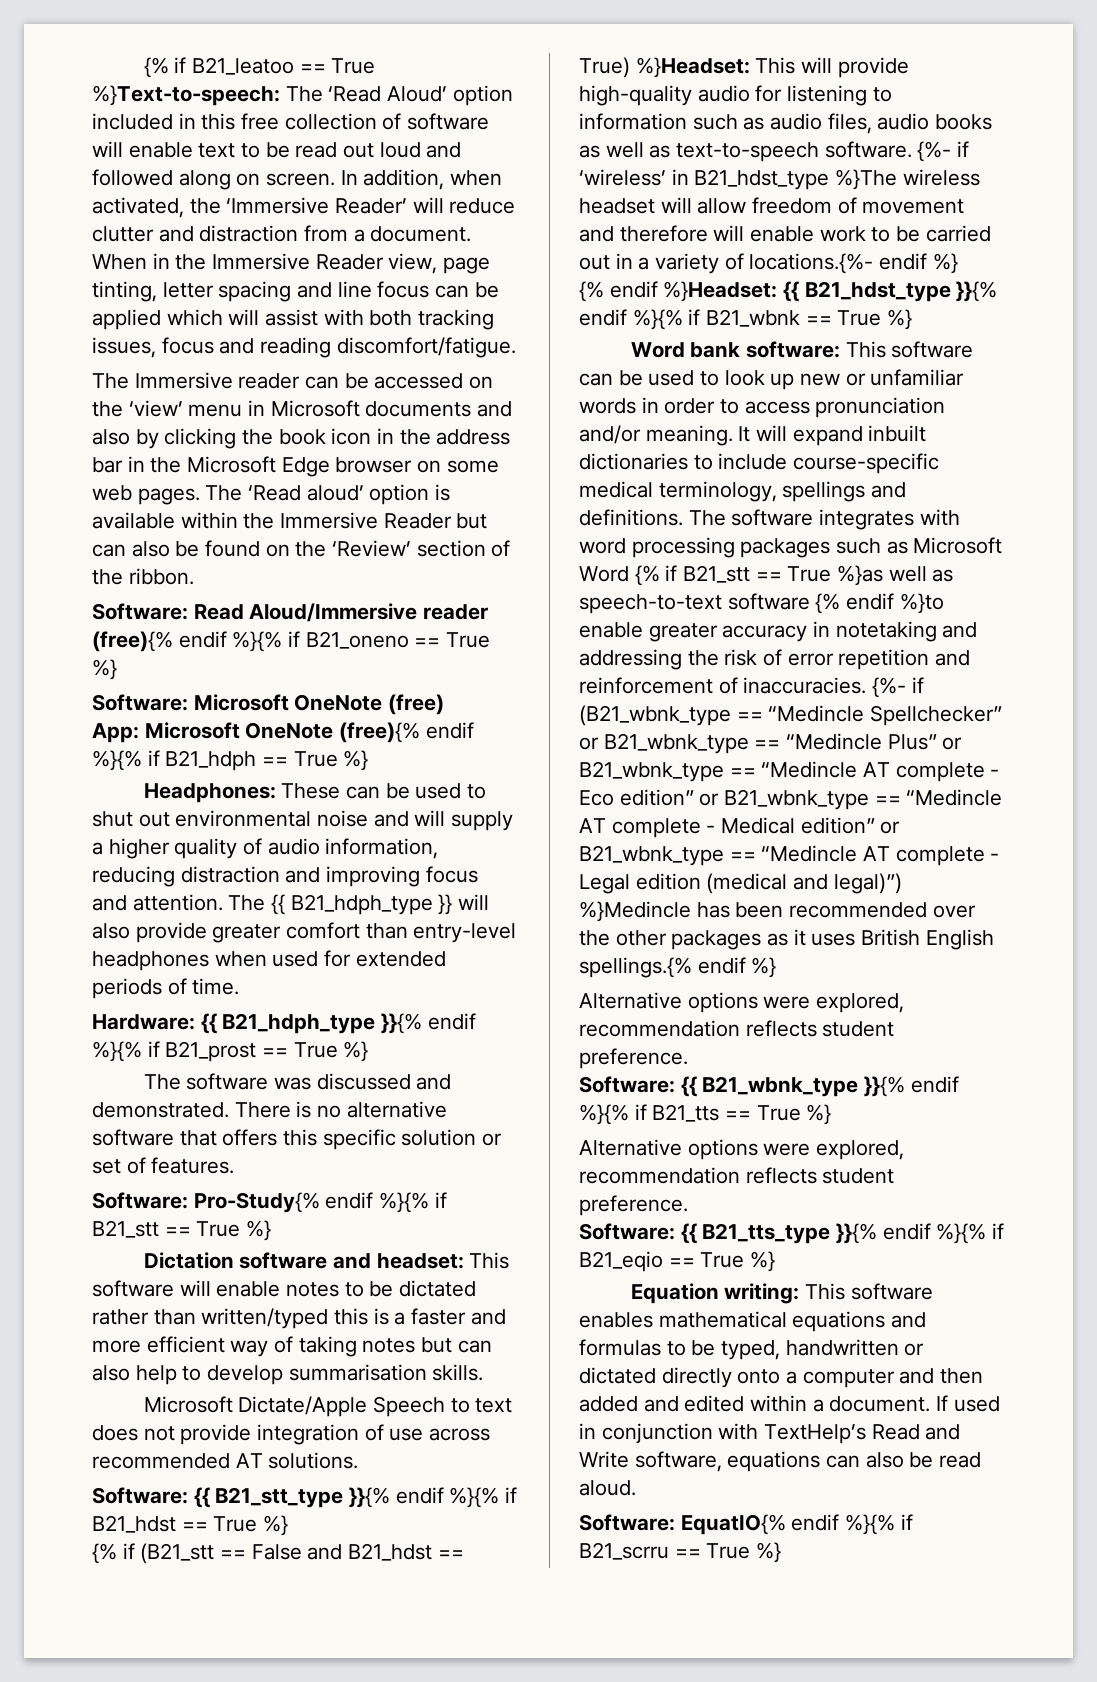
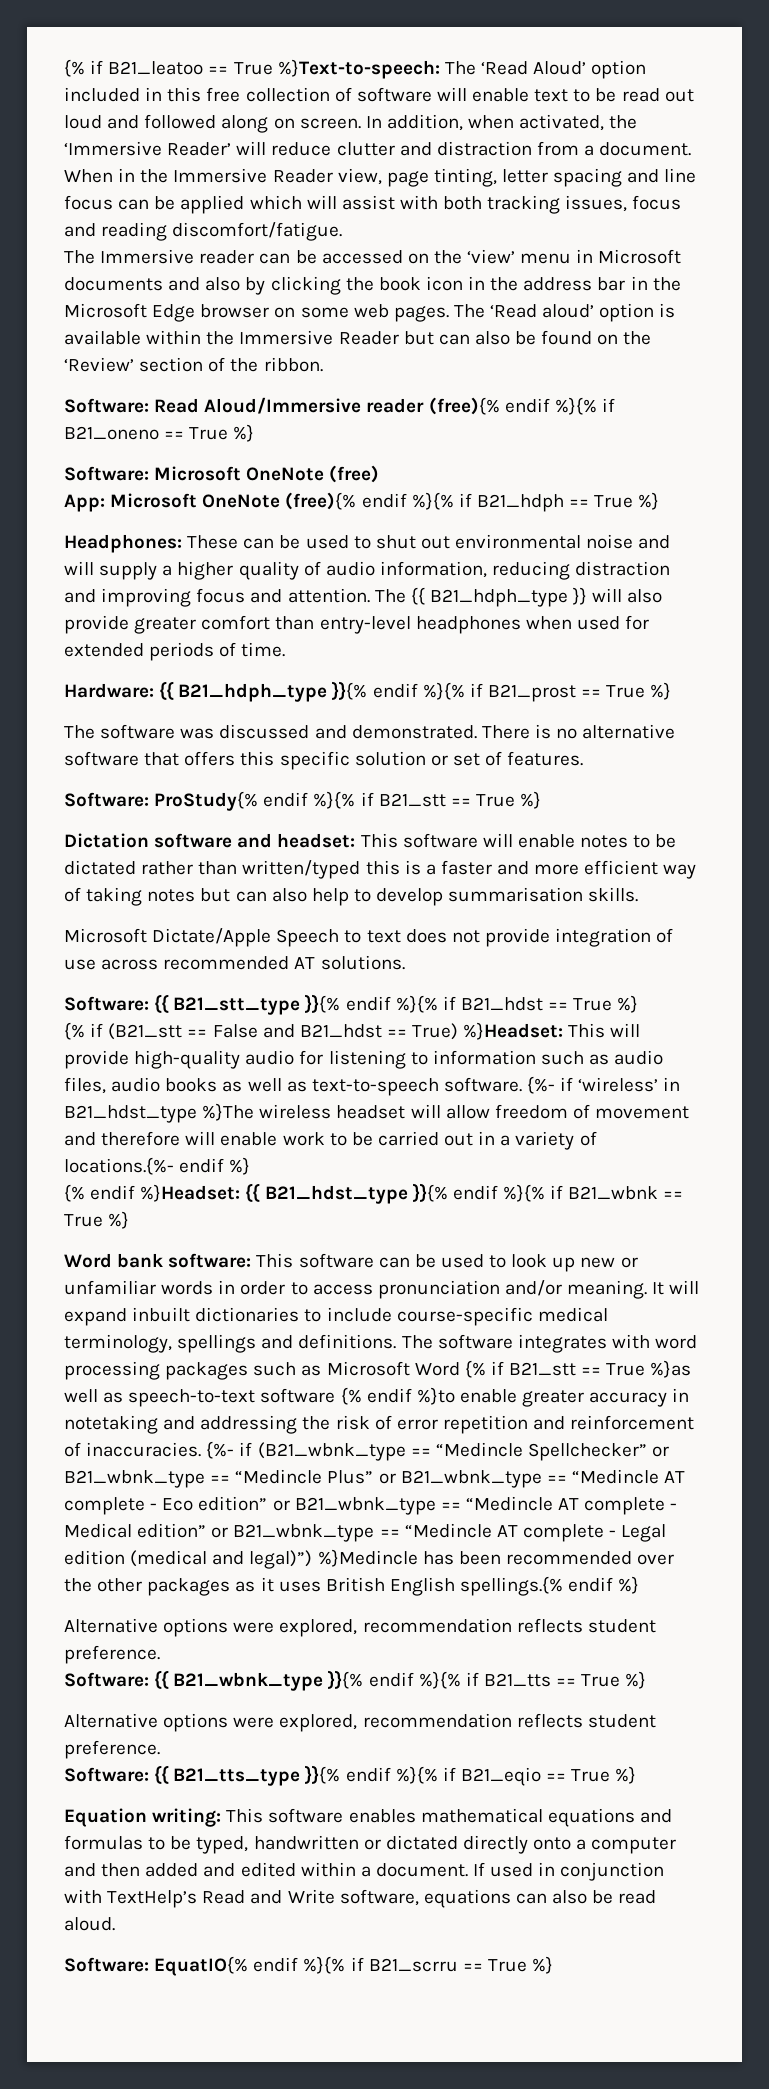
- Software: Pro-Study{% endif %}{% if B21_stt == True %}
+ Software: ProStudy{% endif %}{% if B21_stt == True %}

